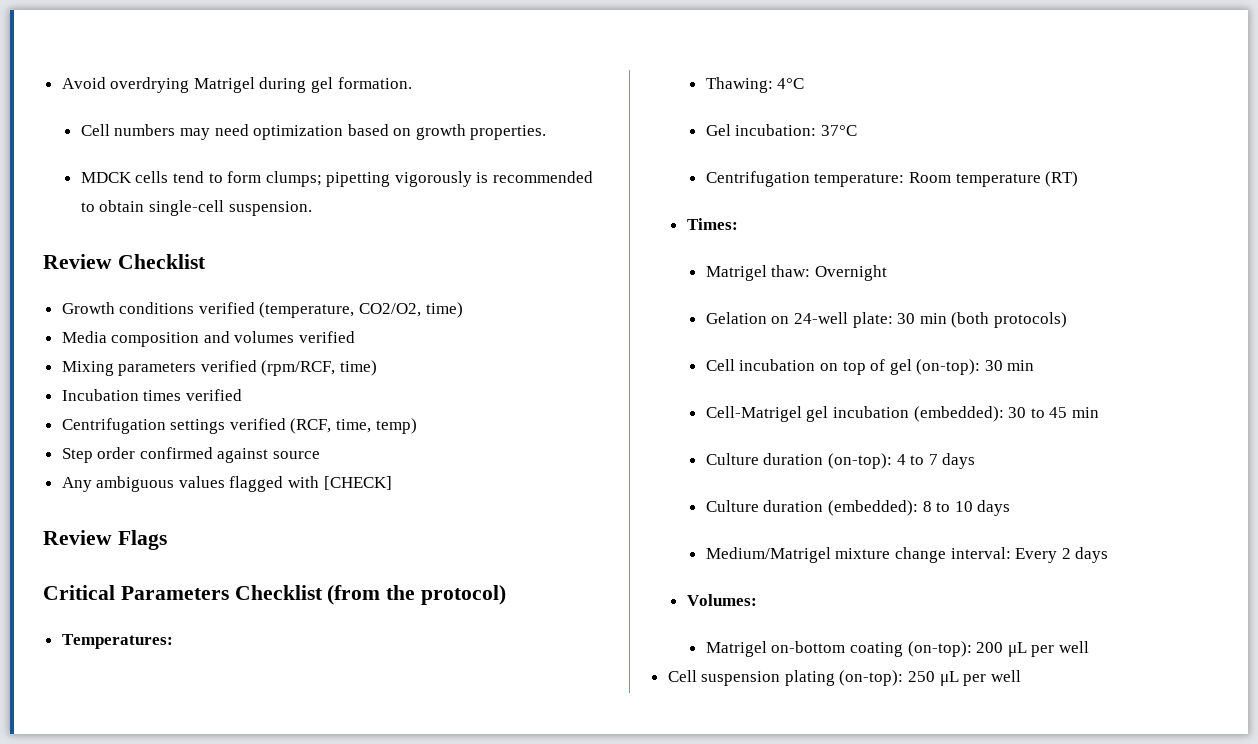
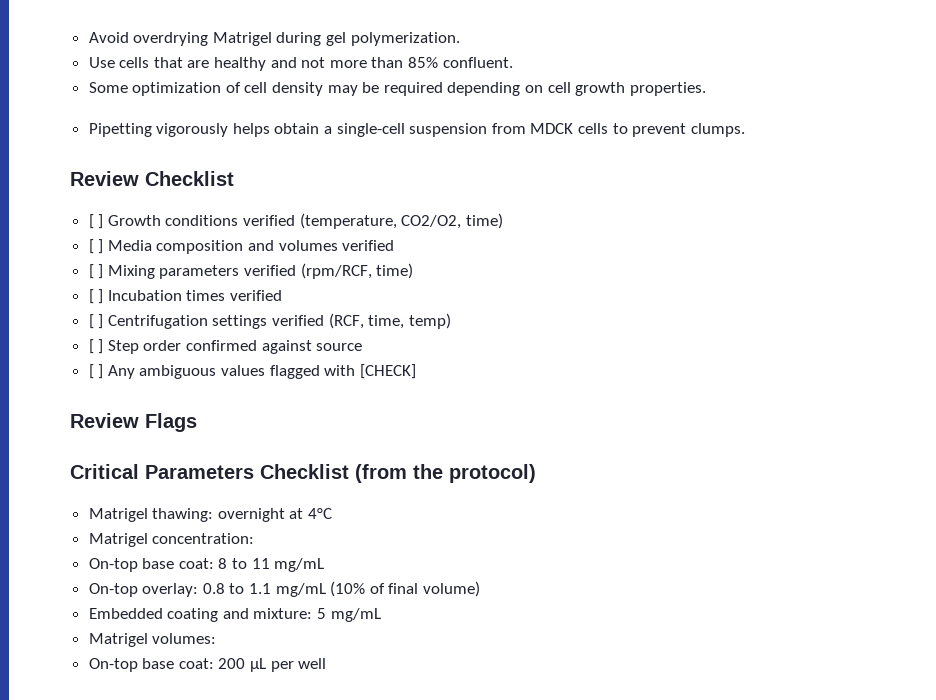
- Avoid overdrying Matrigel during gel formation.
- Cell numbers may need optimization based on growth properties.
- MDCK cells tend to form clumps; pipetting vigorously is recommended to obtain single-cell suspension.
+ Avoid overdrying Matrigel during gel polymerization.
+ Use cells that are healthy and not more than 85% confluent.
+ Some optimization of cell density may be required depending on cell growth properties.
+ Pipetting vigorously helps obtain a single-cell suspension from MDCK cells to prevent clumps.
- Growth conditions verified (temperature, CO2/O2, time)
+ [ ] Growth conditions verified (temperature, CO2/O2, time)
- Media composition and volumes verified
+ [ ] Media composition and volumes verified
- Mixing parameters verified (rpm/RCF, time)
+ [ ] Mixing parameters verified (rpm/RCF, time)
- Incubation times verified
+ [ ] Incubation times verified
- Centrifugation settings verified (RCF, time, temp)
+ [ ] Centrifugation settings verified (RCF, time, temp)
- Step order confirmed against source
+ [ ] Step order confirmed against source
- Any ambiguous values flagged with [CHECK]
+ [ ] Any ambiguous values flagged with [CHECK]
- Temperatures:
- Thawing: 4°C
- Gel incubation: 37°C
- Centrifugation temperature: Room temperature (RT)
- Times:
- Matrigel thaw: Overnight
- Gelation on 24-well plate: 30 min (both protocols)
- Cell incubation on top of gel (on-top): 30 min
- Cell-Matrigel gel incubation (embedded): 30 to 45 min
- Culture duration (on-top): 4 to 7 days
- Culture duration (embedded): 8 to 10 days
- Medium/Matrigel mixture change interval: Every 2 days
- Volumes:
- Matrigel on-bottom coating (on-top): 200 μL per well
- Cell suspension plating (on-top): 250 μL per well
+ Matrigel thawing: overnight at 4°C
+ Matrigel concentration:
+ On-top base coat: 8 to 11 mg/mL
+ On-top overlay: 0.8 to 1.1 mg/mL (10% of final volume)
+ Embedded coating and mixture: 5 mg/mL
+ Matrigel volumes:
+ On-top base coat: 200 μL per well

